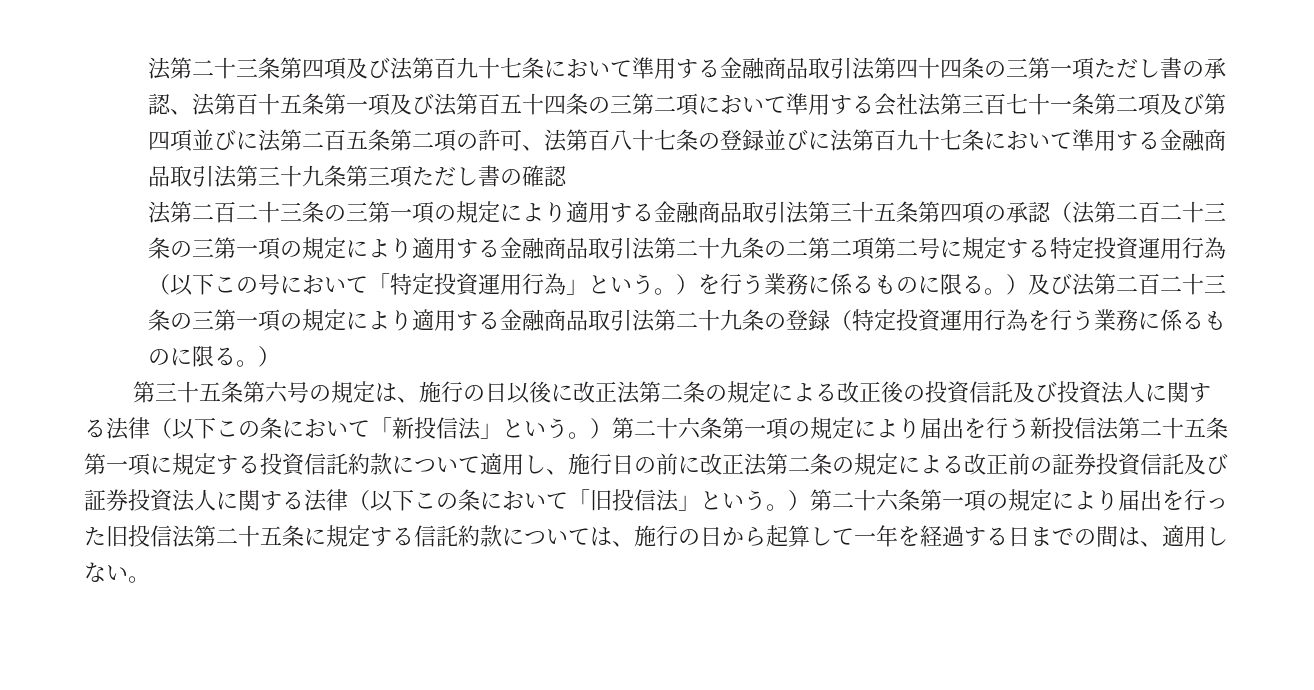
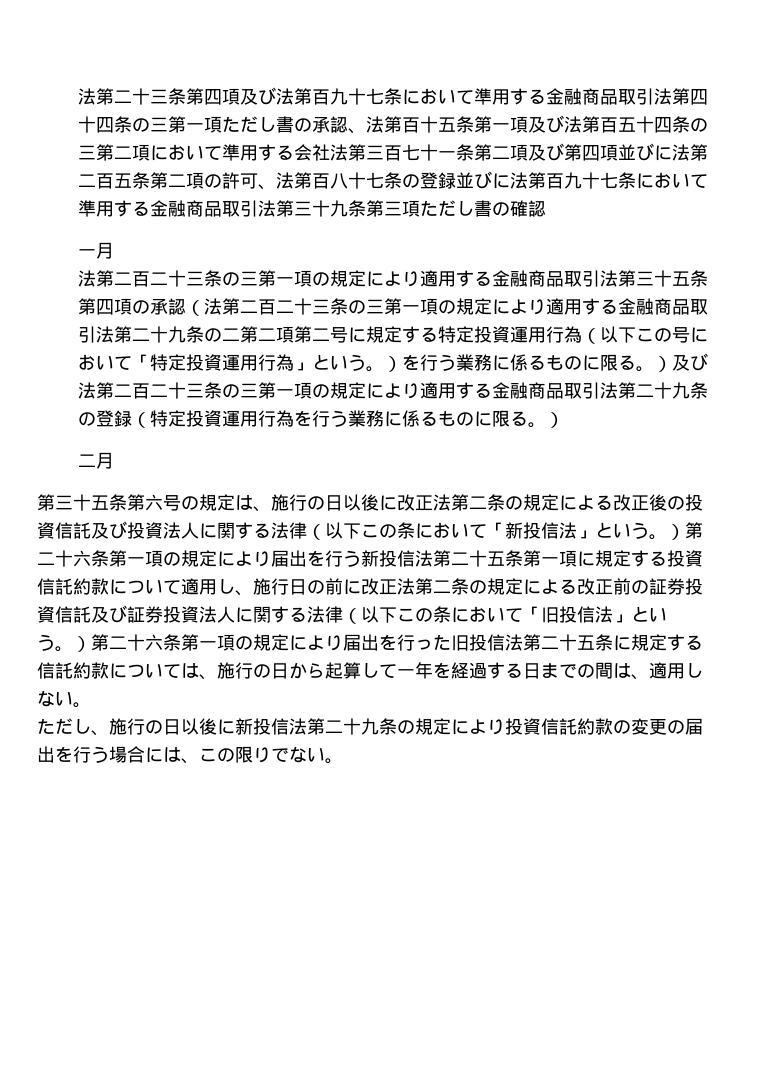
+ 一月
+ 二月
+ ただし、施行の日以後に新投信法第二十九条の規定により投資信託約款の変更の届出を行う場合には、この限りでない。

